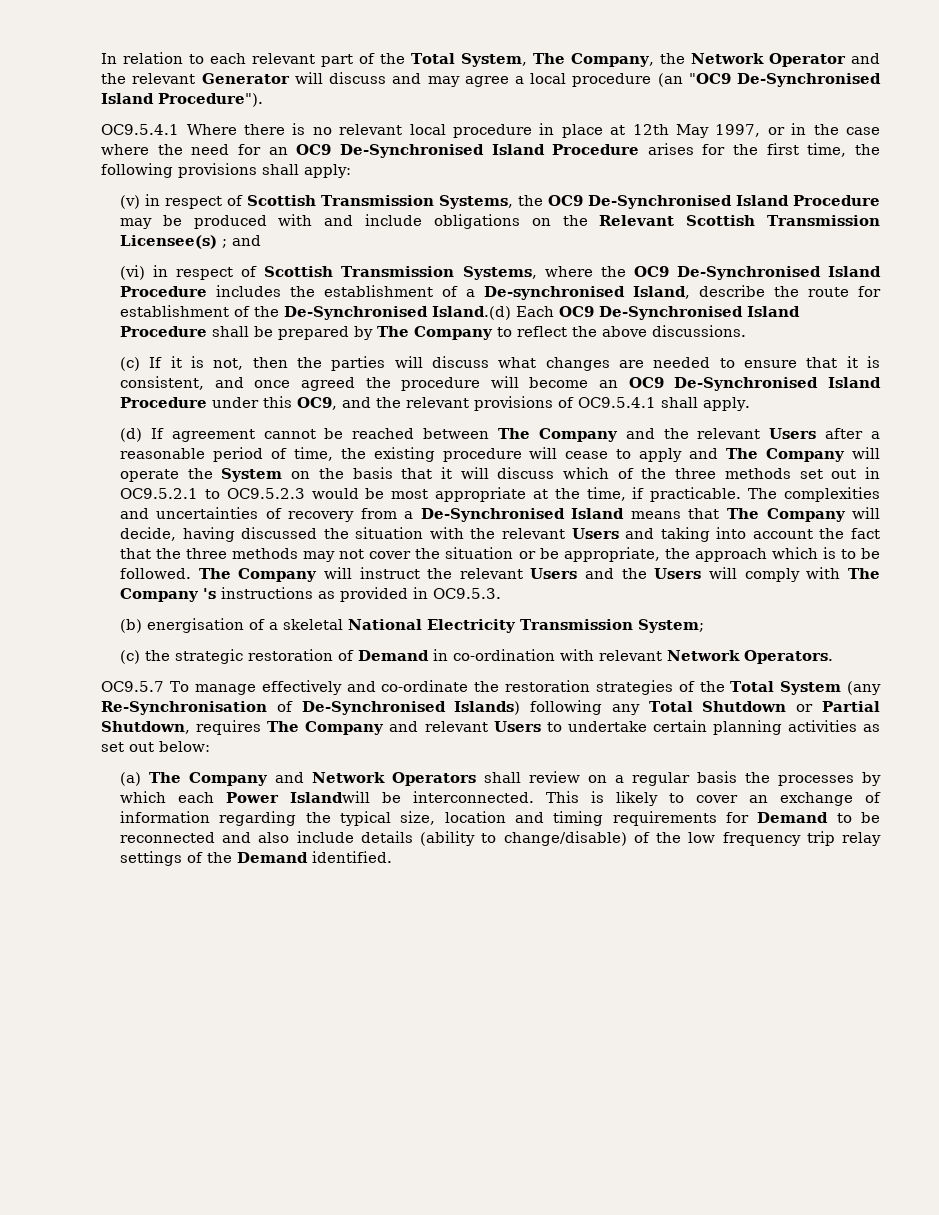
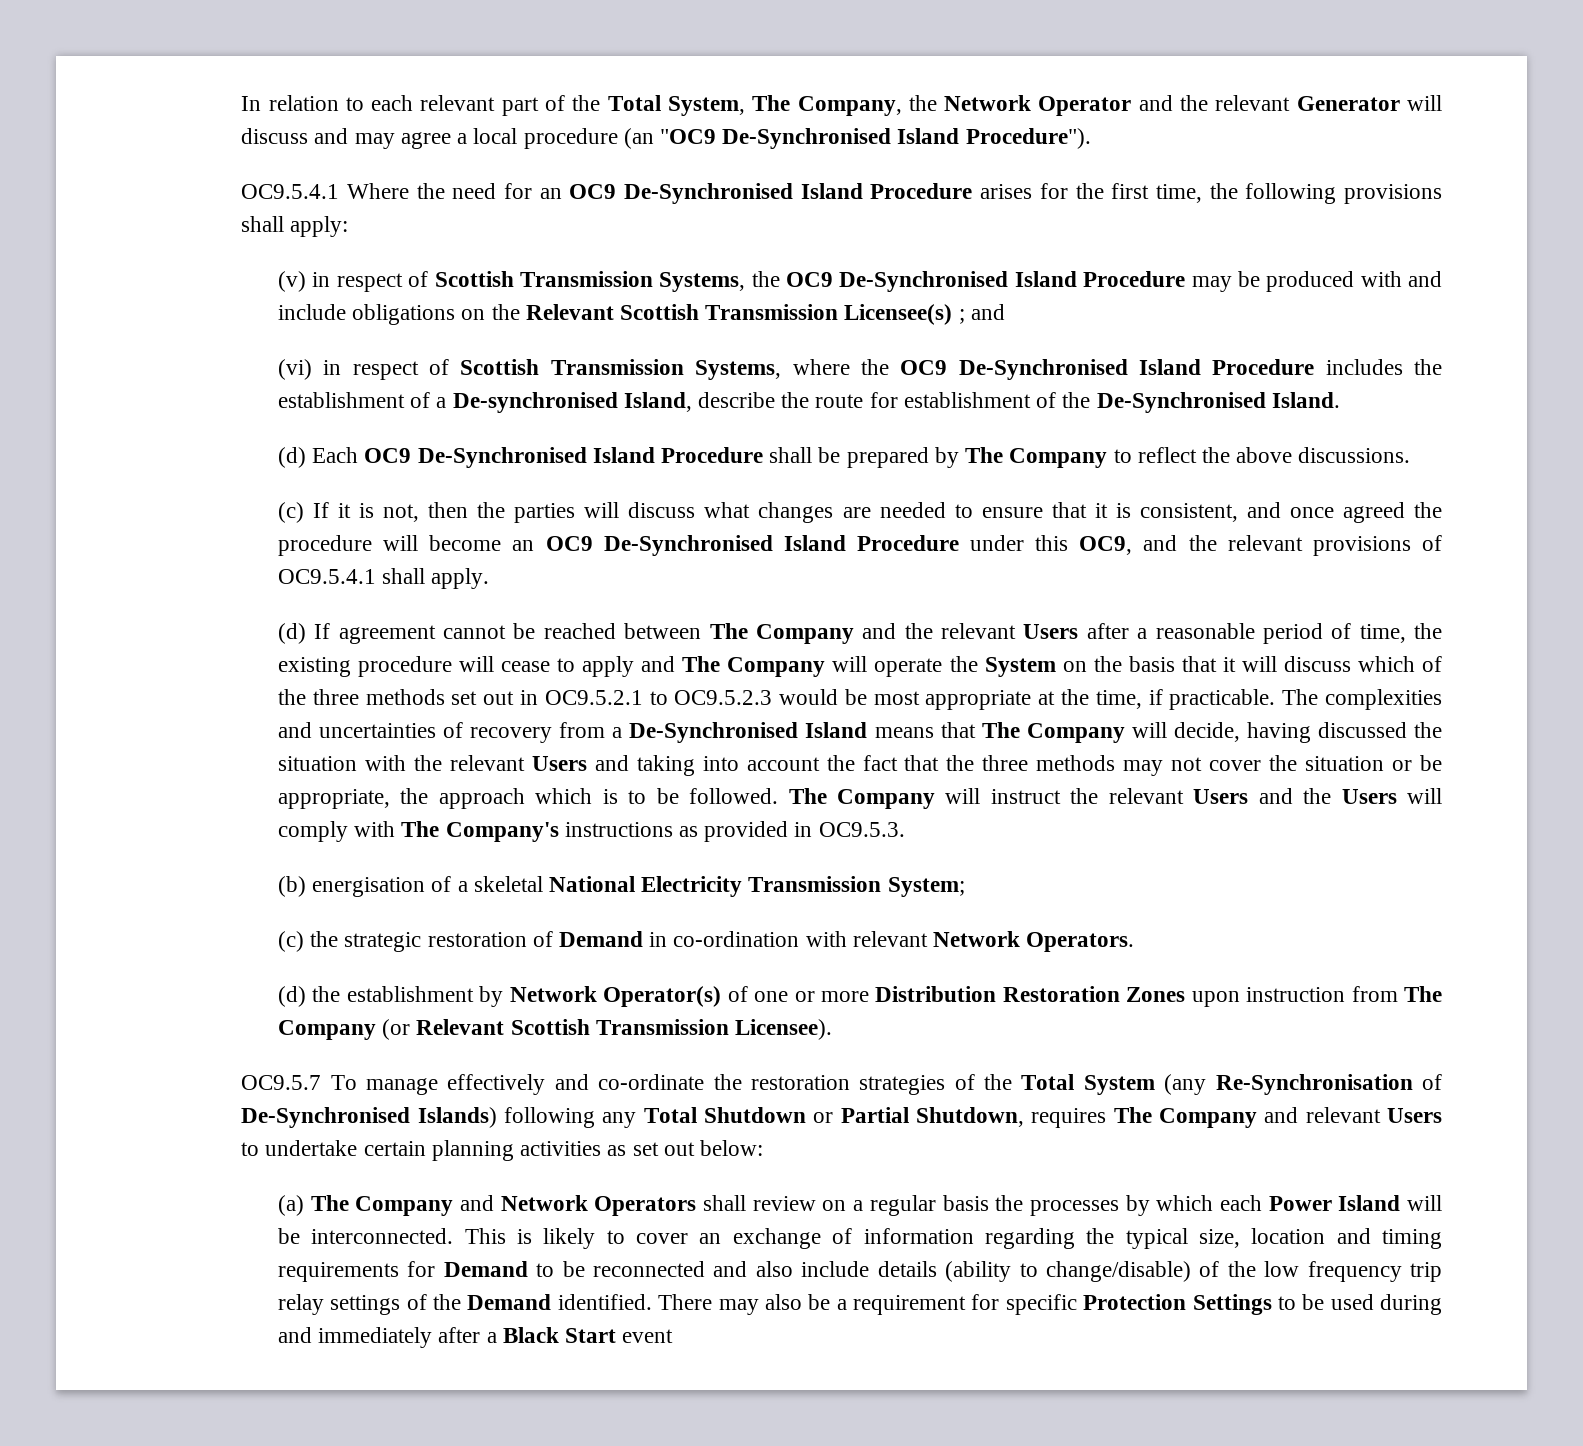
- OC9.5.4.1 Where there is no relevant local procedure in place at 12th May 1997, or in the case where the need for an OC9 De-Synchronised Island Procedure arises for the first time, the following provisions shall apply:
+ OC9.5.4.1 Where the need for an OC9 De-Synchronised Island Procedure arises for the first time, the following provisions shall apply:
- (vi) in respect of Scottish Transmission Systems, where the OC9 De-Synchronised Island Procedure includes the establishment of a De-synchronised Island, describe the route for establishment of the De-Synchronised Island.(d) Each OC9 De-Synchronised Island Procedure shall be prepared by The Company to reflect the above discussions.
+ (vi) in respect of Scottish Transmission Systems, where the OC9 De-Synchronised Island Procedure includes the establishment of a De-synchronised Island, describe the route for establishment of the De-Synchronised Island.
+ (d) Each OC9 De-Synchronised Island Procedure shall be prepared by The Company to reflect the above discussions.
- The Company will instruct the relevant Users and the Users will comply with The Company 's instructions as provided in OC9.5.3.
+ The Company will instruct the relevant Users and the Users will comply with The Company's instructions as provided in OC9.5.3.
+ (d) the establishment by Network Operator(s) of one or more Distribution Restoration Zones upon instruction from The Company (or Relevant Scottish Transmission Licensee).
- (a) The Company and Network Operators shall review on a regular basis the processes by which each Power Islandwill be interconnected.
+ (a) The Company and Network Operators shall review on a regular basis the processes by which each Power Island will be interconnected.
+ There may also be a requirement for specific Protection Settings to be used during and immediately after a Black Start event

